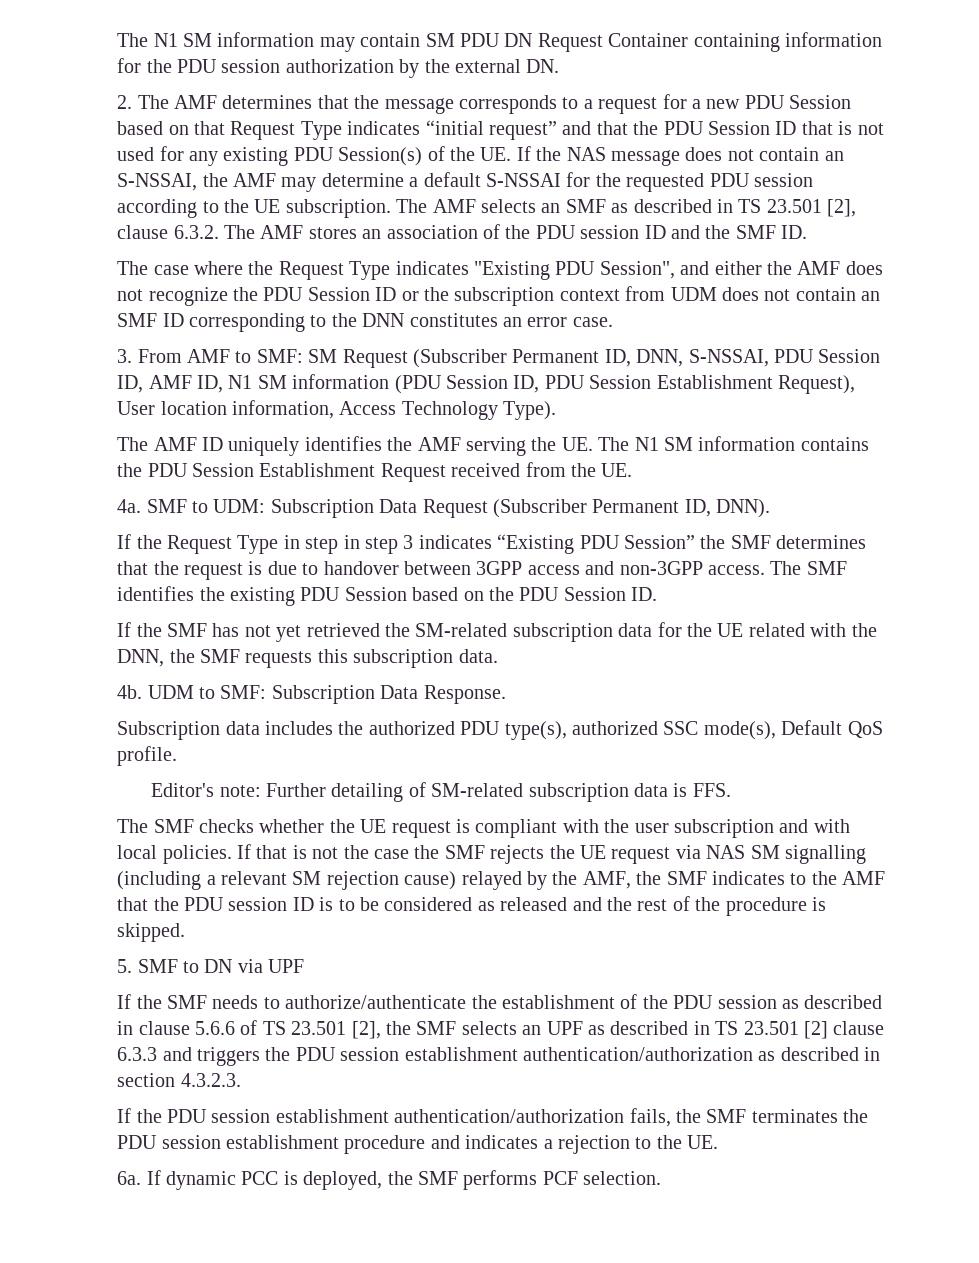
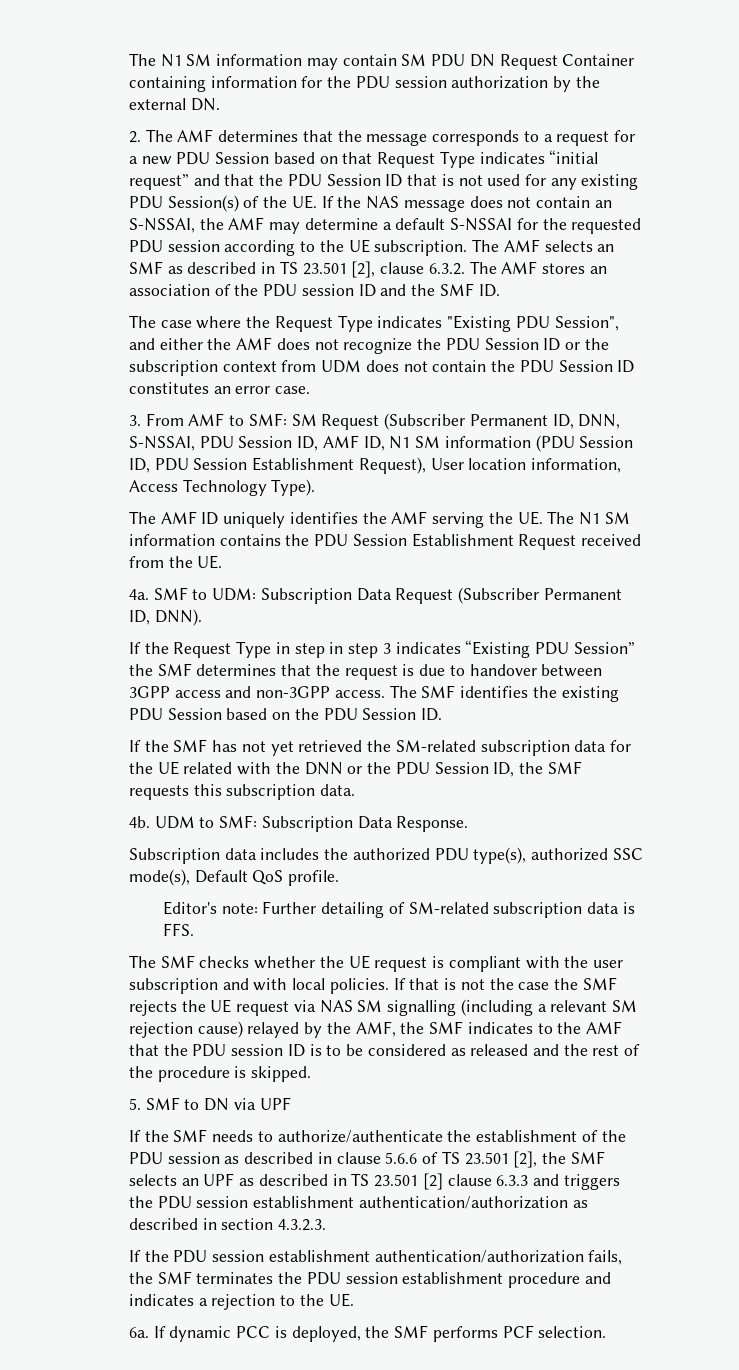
- The case where the Request Type indicates "Existing PDU Session", and either the AMF does not recognize the PDU Session ID or the subscription context from UDM does not contain an SMF ID corresponding to the DNN constitutes an error case.
+ The case where the Request Type indicates "Existing PDU Session", and either the AMF does not recognize the PDU Session ID or the subscription context from UDM does not contain the PDU Session ID constitutes an error case.
- If the SMF has not yet retrieved the SM-related subscription data for the UE related with the DNN, the SMF requests this subscription data.
+ If the SMF has not yet retrieved the SM-related subscription data for the UE related with the DNN or the PDU Session ID, the SMF requests this subscription data.

